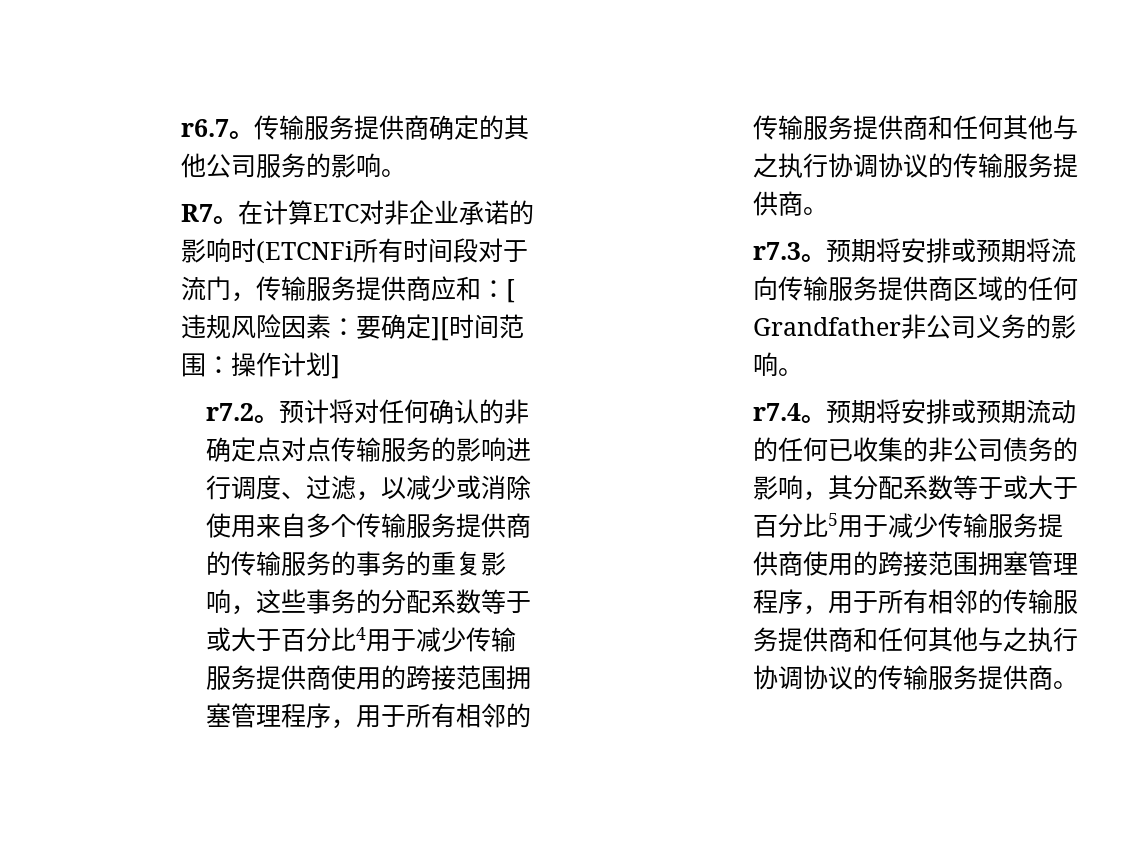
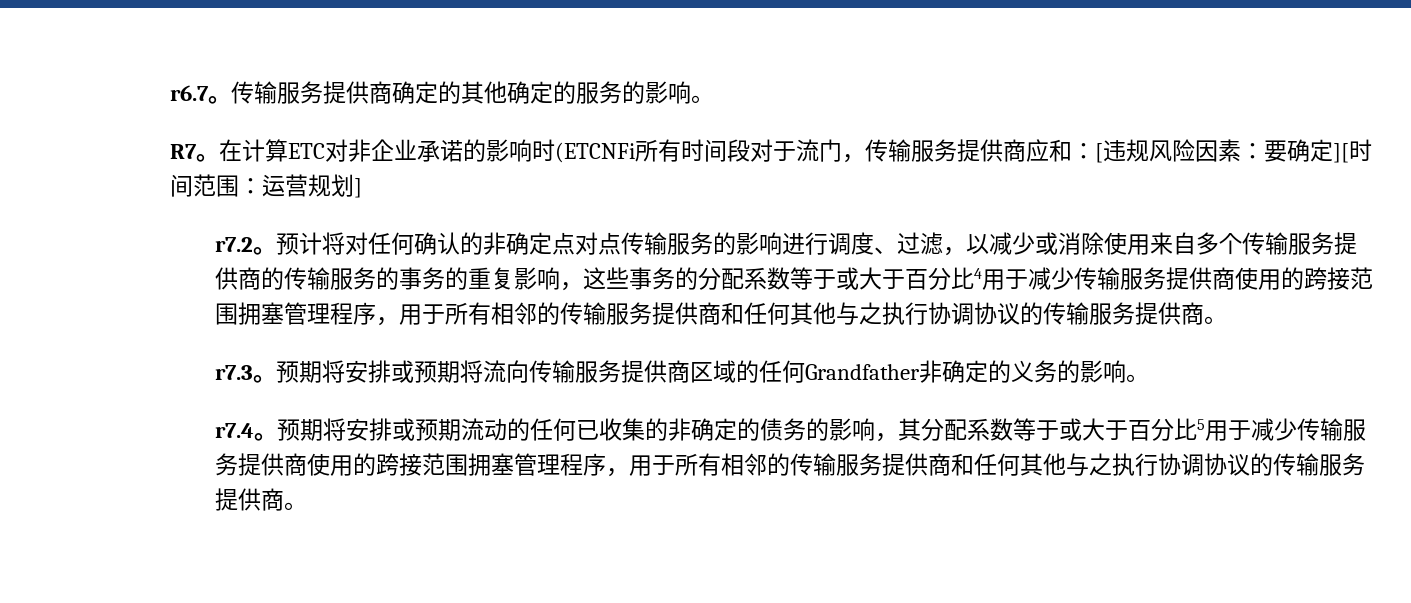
- 传输服务提供商确定的其他公司服务的影响。
+ 传输服务提供商确定的其他确定的服务的影响。
- 在计算ETC对非企业承诺的影响时(ETCNFi所有时间段对于流门，传输服务提供商应和：[违规风险因素：要确定][时间范围：操作计划]
+ 在计算ETC对非企业承诺的影响时(ETCNFi所有时间段对于流门，传输服务提供商应和：[违规风险因素：要确定][时间范围：运营规划]
- 预期将安排或预期将流向传输服务提供商区域的任何Grandfather非公司义务的影响。
+ 预期将安排或预期将流向传输服务提供商区域的任何Grandfather非确定的义务的影响。
- 预期将安排或预期流动的任何已收集的非公司债务的影响，其分配系数等于或大于百分比5用于减少传输服务提供商使用的跨接范围拥塞管理程序，用于所有相邻的传输服务提供商和任何其他与之执行协调协议的传输服务提供商。
+ 预期将安排或预期流动的任何已收集的非确定的债务的影响，其分配系数等于或大于百分比5用于减少传输服务提供商使用的跨接范围拥塞管理程序，用于所有相邻的传输服务提供商和任何其他与之执行协调协议的传输服务提供商。

